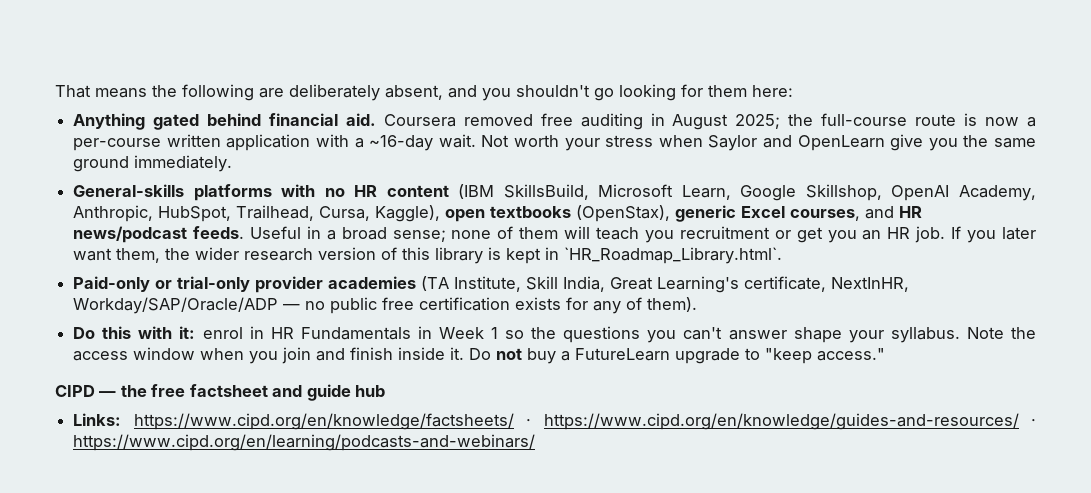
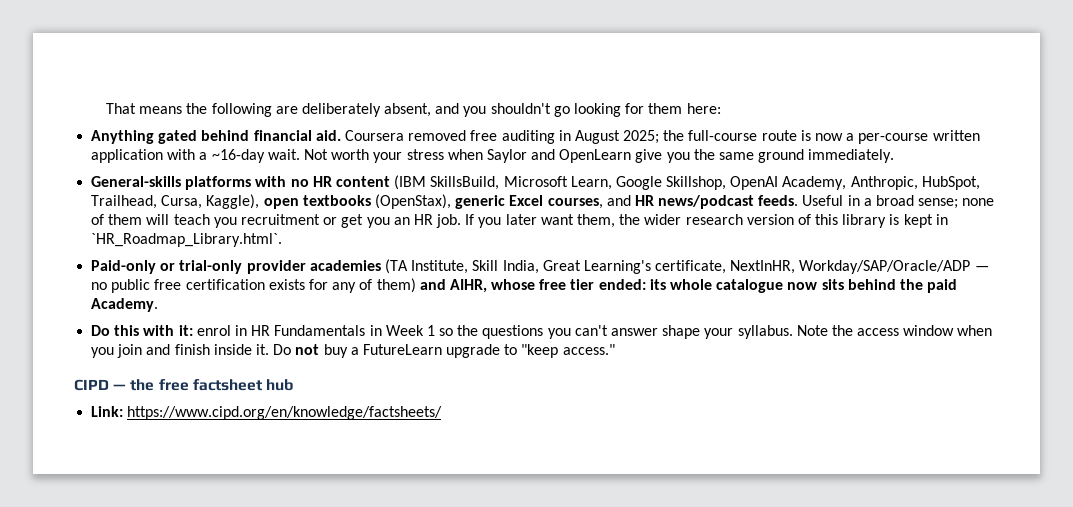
- Paid-only or trial-only provider academies (TA Institute, Skill India, Great Learning's certificate, NextInHR, Workday/SAP/Oracle/ADP — no public free certification exists for any of them).
+ Paid-only or trial-only provider academies (TA Institute, Skill India, Great Learning's certificate, NextInHR, Workday/SAP/Oracle/ADP — no public free certification exists for any of them) and AIHR, whose free tier ended: its whole catalogue now sits behind the paid Academy.
- CIPD — the free factsheet and guide hub
+ CIPD — the free factsheet hub
- Links: https://www.cipd.org/en/knowledge/factsheets/ · https://www.cipd.org/en/knowledge/guides-and-resources/ · https://www.cipd.org/en/learning/podcasts-and-webinars/
+ Link: https://www.cipd.org/en/knowledge/factsheets/

